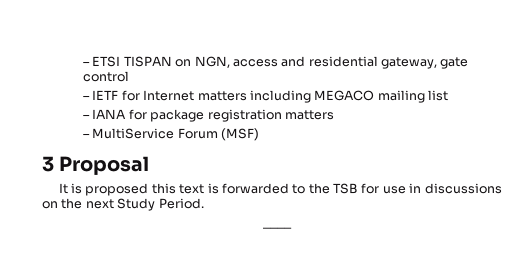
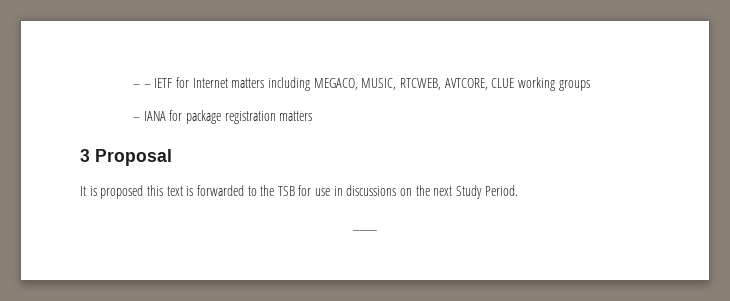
- – ETSI TISPAN on NGN, access and residential gateway, gate control
- – IETF for Internet matters including MEGACO mailing list
+ – – IETF for Internet matters including MEGACO, MUSIC, RTCWEB, AVTCORE, CLUE working groups
- – MultiService Forum (MSF)

